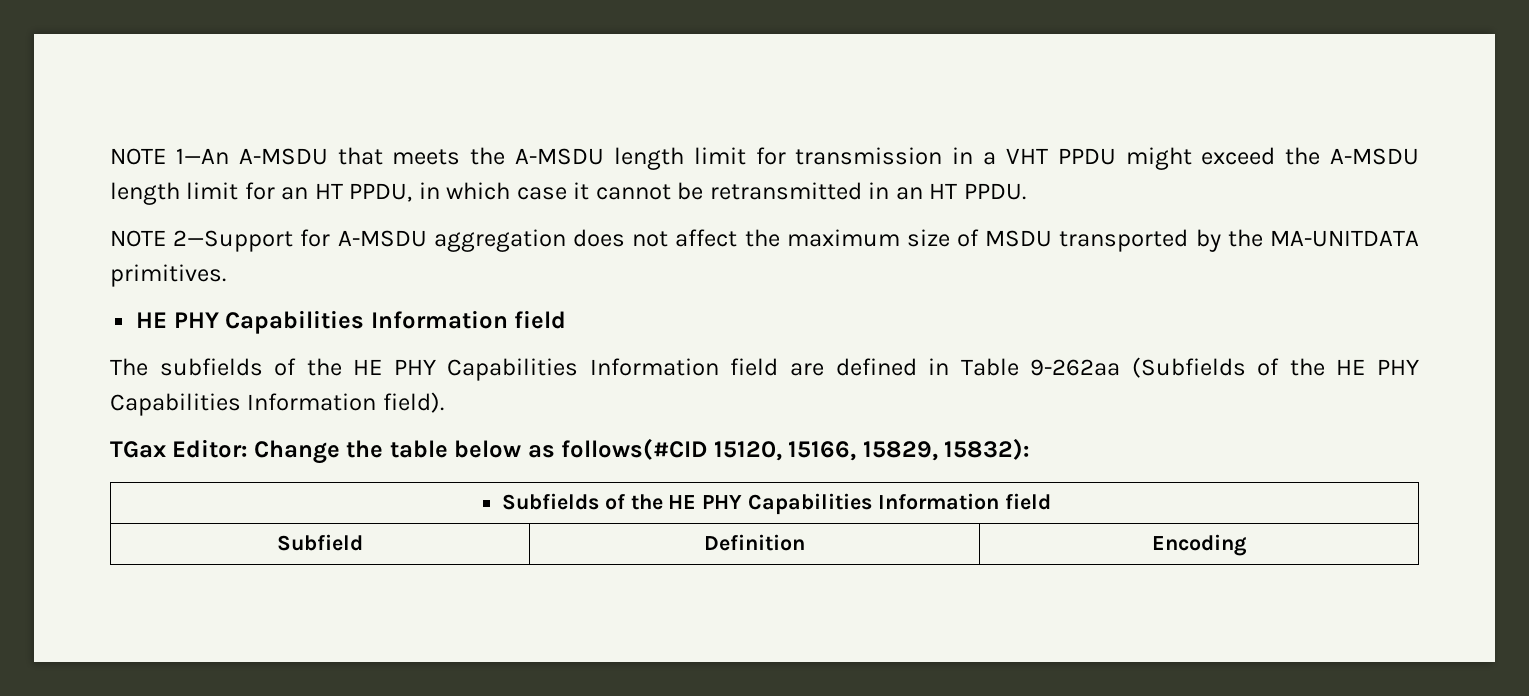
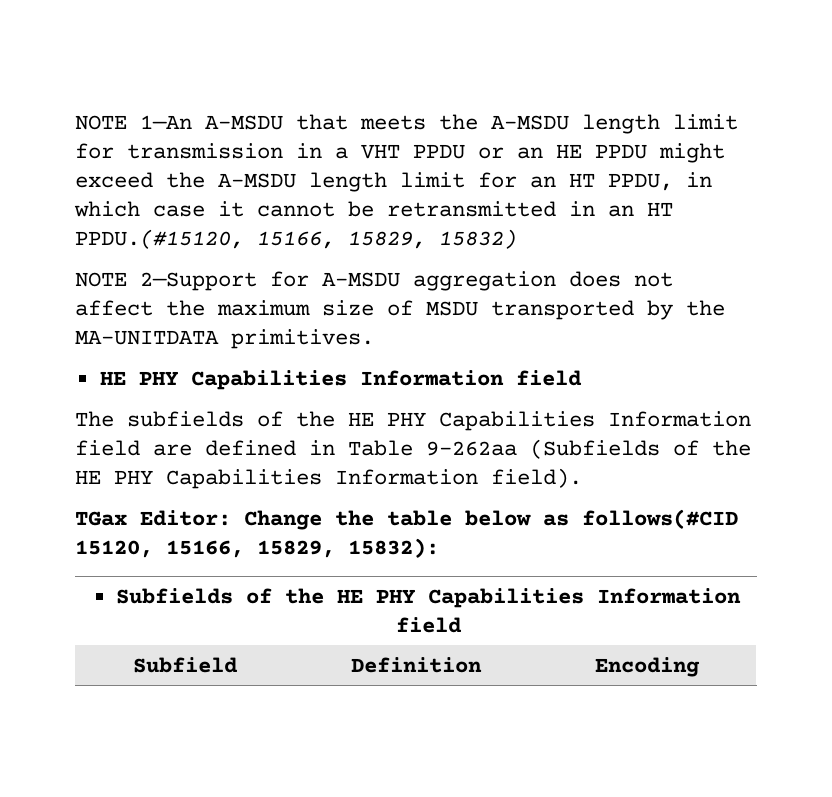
- NOTE 1—An A-MSDU that meets the A-MSDU length limit for transmission in a VHT PPDU might exceed the A-MSDU length limit for an HT PPDU, in which case it cannot be retransmitted in an HT PPDU.
+ NOTE 1—An A-MSDU that meets the A-MSDU length limit for transmission in a VHT PPDU or an HE PPDU might exceed the A-MSDU length limit for an HT PPDU, in which case it cannot be retransmitted in an HT PPDU.(#15120, 15166, 15829, 15832)

